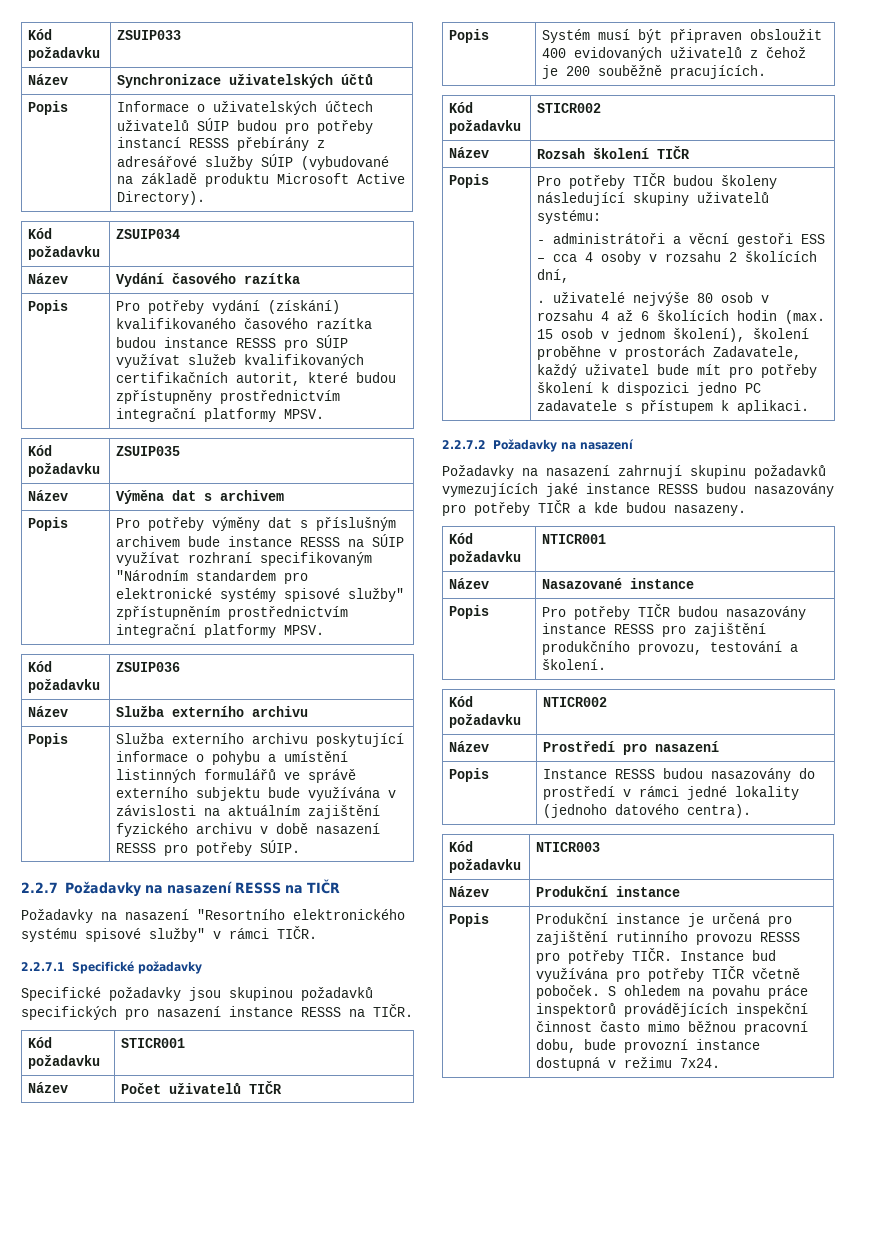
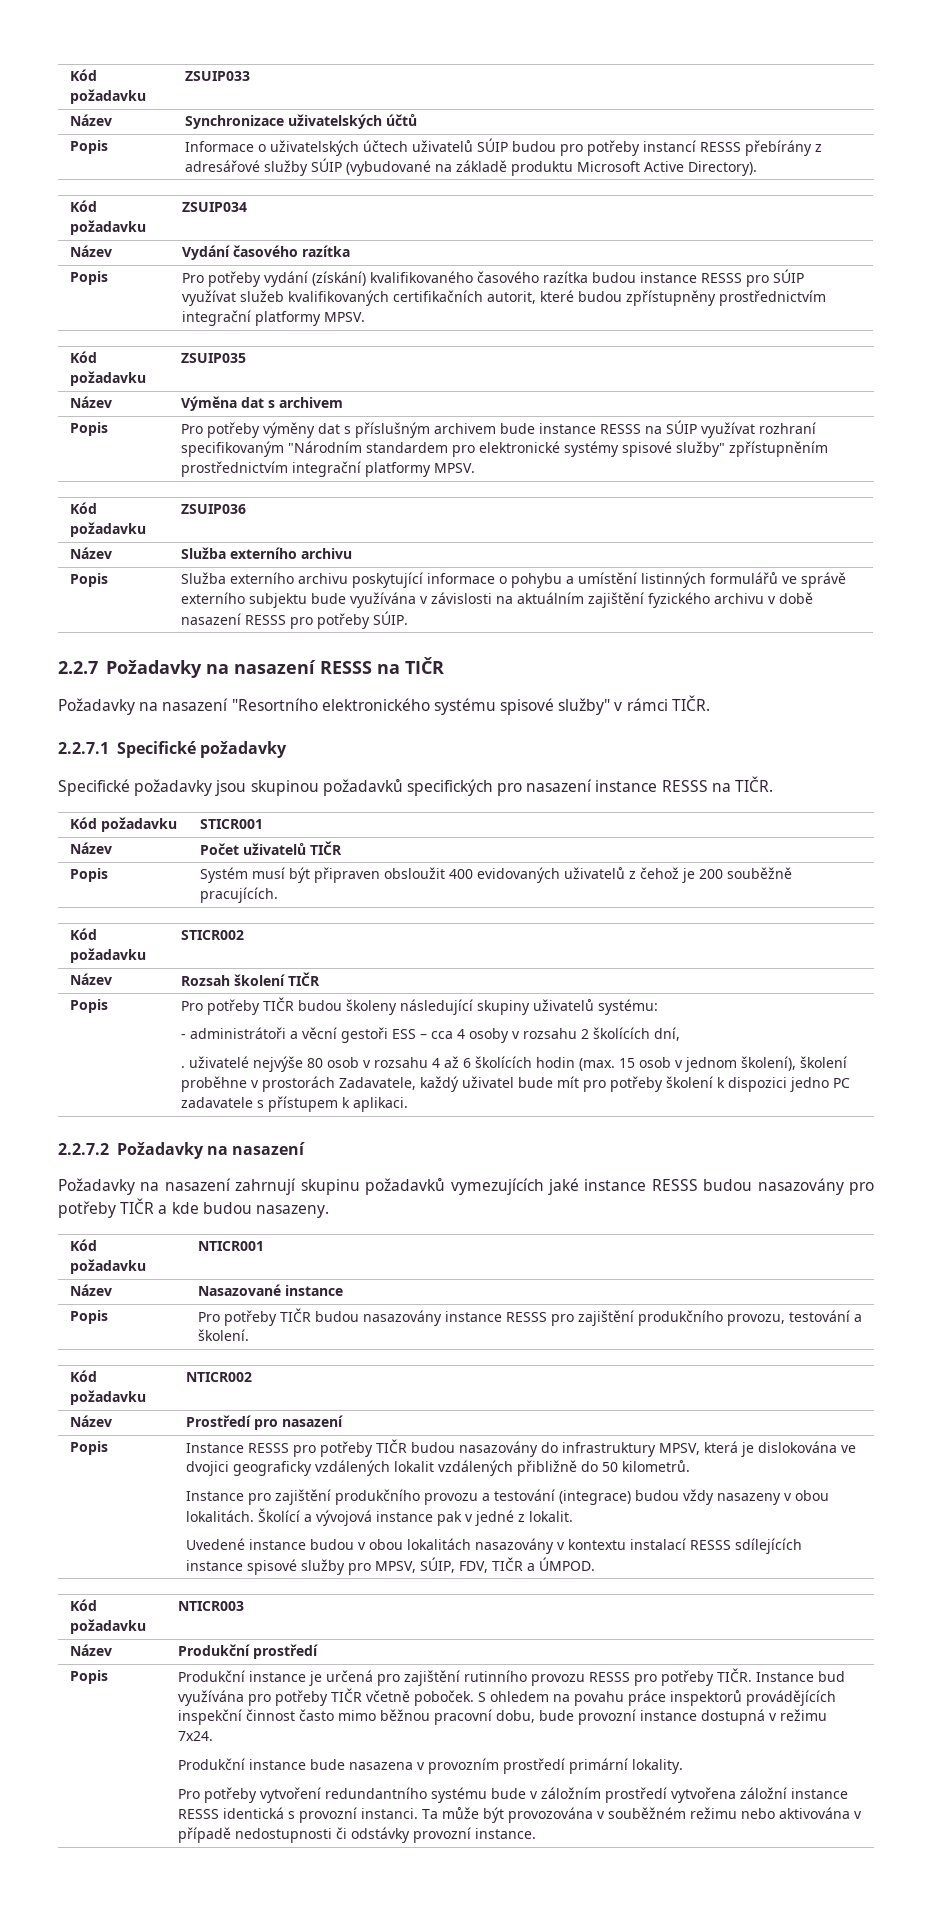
- Instance RESSS budou nasazovány do prostředí v rámci jedné lokality (jednoho datového centra).
+ Instance RESSS pro potřeby TIČR budou nasazovány do infrastruktury MPSV, která je dislokována ve dvojici geograficky vzdálených lokalit vzdálených přibližně do 50 kilometrů.
+ Instance pro zajištění produkčního provozu a testování (integrace) budou vždy nasazeny v obou lokalitách. Školící a vývojová instance pak v jedné z lokalit.
+ Uvedené instance budou v obou lokalitách nasazovány v kontextu instalací RESSS sdílejících instance spisové služby pro MPSV, SÚIP, FDV, TIČR a ÚMPOD.
- Název | Produkční instance
+ Název | Produkční prostředí
+ Produkční instance bude nasazena v provozním prostředí primární lokality.
+ Pro potřeby vytvoření redundantního systému bude v záložním prostředí vytvořena záložní instance RESSS identická s provozní instanci. Ta může být provozována v souběžném režimu nebo aktivována v případě nedostupnosti či odstávky provozní instance.

